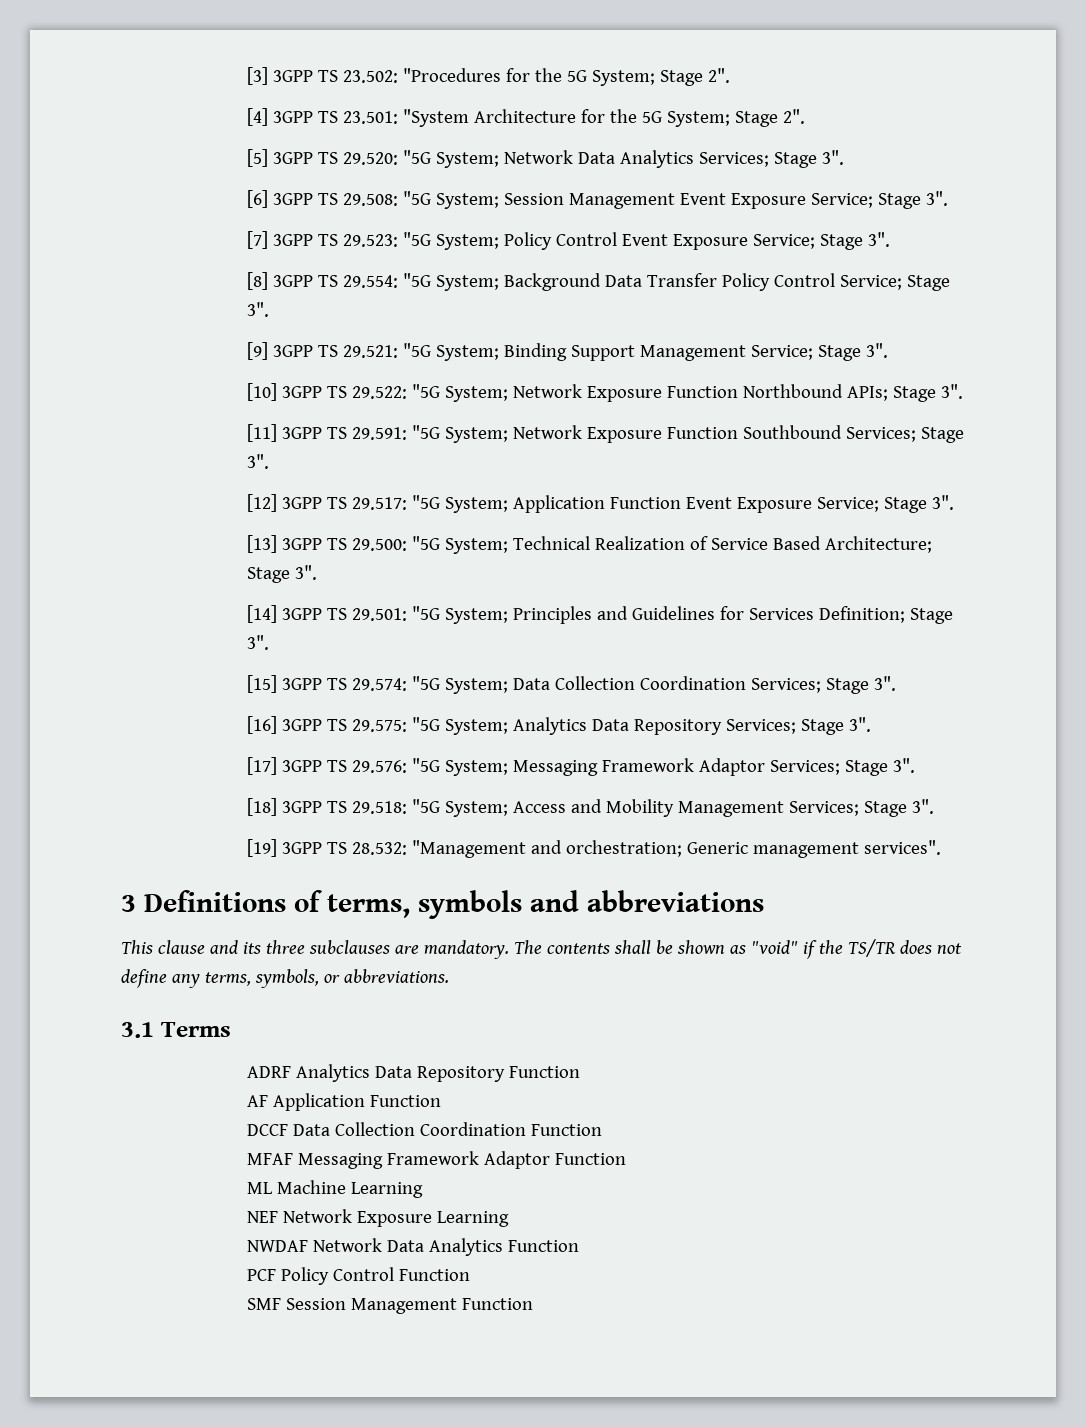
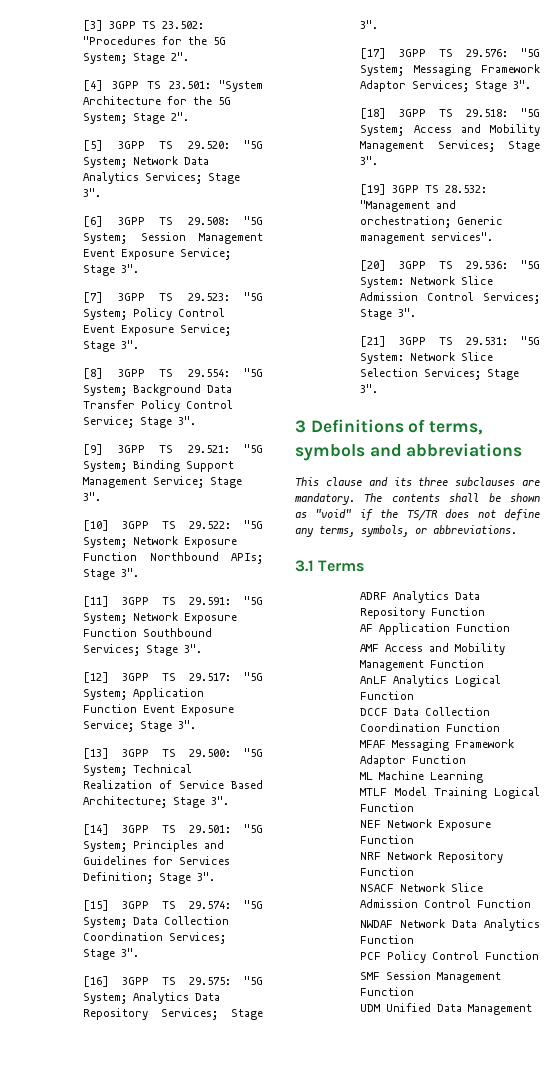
+ [20] 3GPP TS 29.536: "5G System: Network Slice Admission Control Services; Stage 3".
+ [21] 3GPP TS 29.531: "5G System: Network Slice Selection Services; Stage 3".
+ AMF Access and Mobility Management Function
+ AnLF Analytics Logical Function
- NEF Network Exposure Learning
+ MTLF Model Training Logical Function
+ NEF Network Exposure Function
+ NRF Network Repository Function
+ NSACF Network Slice Admission Control Function
+ UDM Unified Data Management

